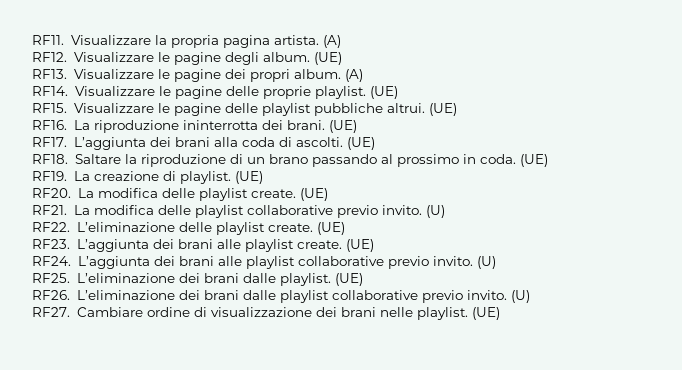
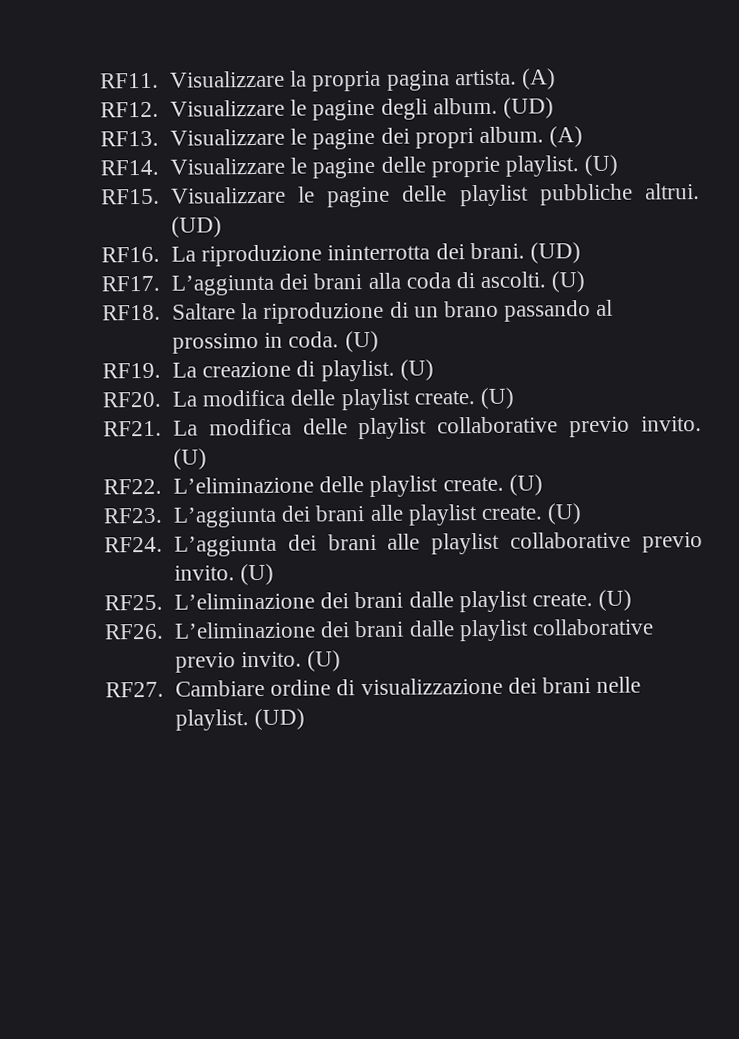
- Visualizzare le pagine degli album. (UE)
+ Visualizzare le pagine degli album. (UD)
- Visualizzare le pagine delle proprie playlist. (UE)
+ Visualizzare le pagine delle proprie playlist. (U)
- Visualizzare le pagine delle playlist pubbliche altrui. (UE)
+ Visualizzare le pagine delle playlist pubbliche altrui. (UD)
- La riproduzione ininterrotta dei brani. (UE)
+ La riproduzione ininterrotta dei brani. (UD)
- L’aggiunta dei brani alla coda di ascolti. (UE)
+ L’aggiunta dei brani alla coda di ascolti. (U)
- Saltare la riproduzione di un brano passando al prossimo in coda. (UE)
+ Saltare la riproduzione di un brano passando al prossimo in coda. (U)
- La creazione di playlist. (UE)
+ La creazione di playlist. (U)
- La modifica delle playlist create. (UE)
+ La modifica delle playlist create. (U)
- L’eliminazione delle playlist create. (UE)
+ L’eliminazione delle playlist create. (U)
- L’aggiunta dei brani alle playlist create. (UE)
+ L’aggiunta dei brani alle playlist create. (U)
- L’eliminazione dei brani dalle playlist. (UE)
+ L’eliminazione dei brani dalle playlist create. (U)
- Cambiare ordine di visualizzazione dei brani nelle playlist. (UE)
+ Cambiare ordine di visualizzazione dei brani nelle playlist. (UD)

